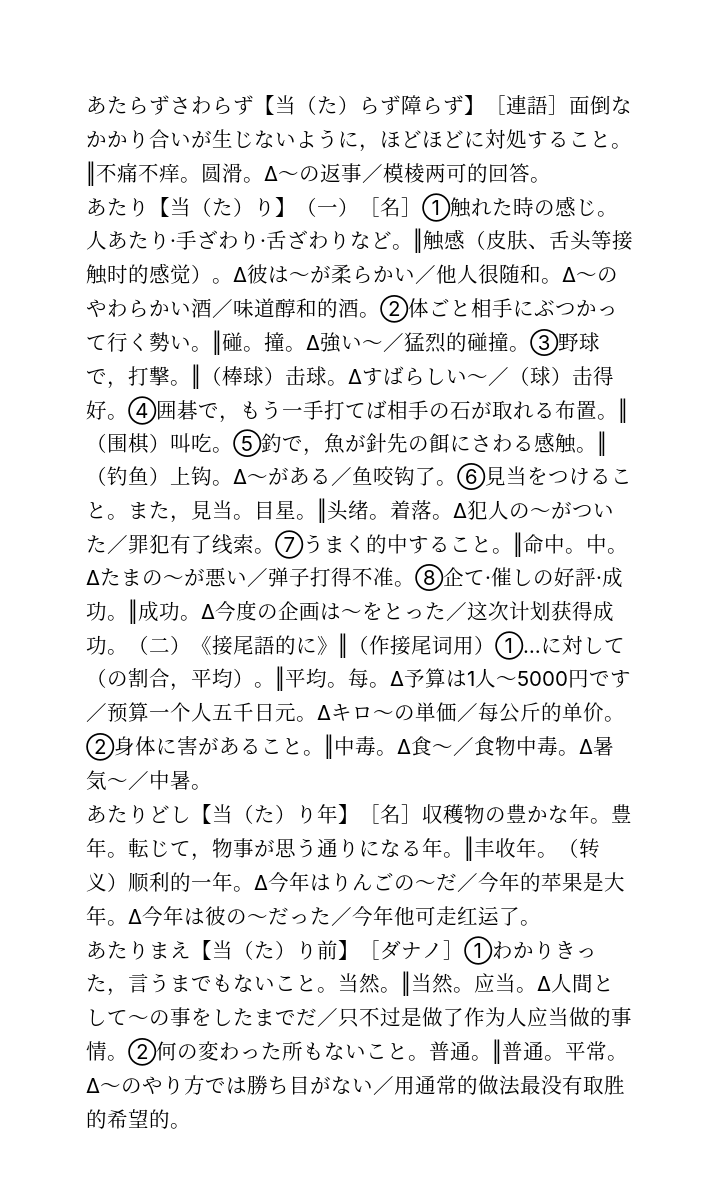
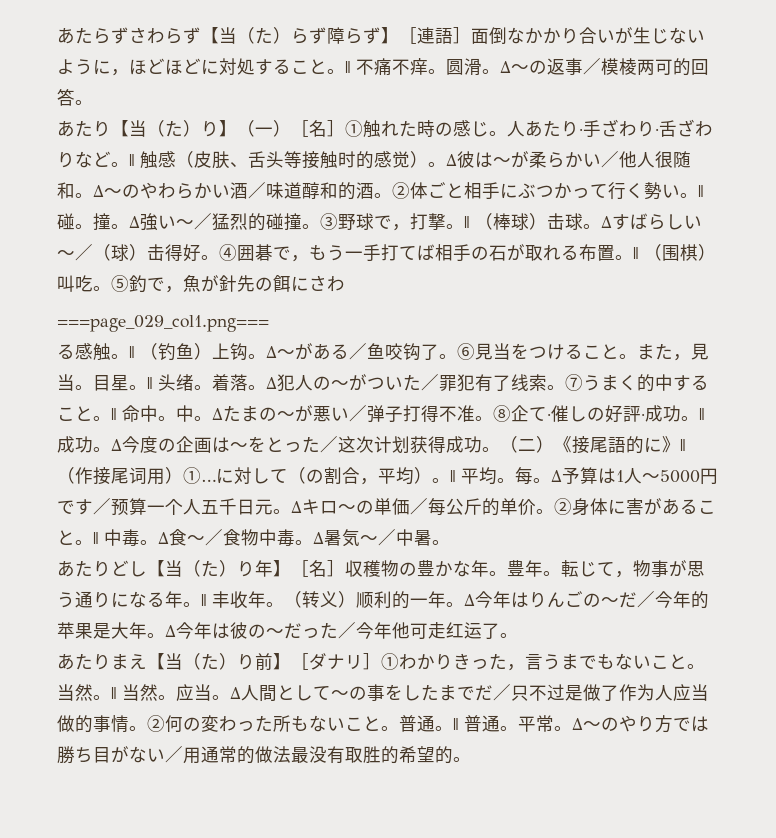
- ⑤釣で，魚が針先の餌にさわる感触。
+ ⑤釣で，魚が針先の餌にさわ
+ ===page_029_col1.png===
+ る感触。
- あたりまえ【当（た）り前】［ダナノ］①わかりきった，言うまでもないこと。
+ あたりまえ【当（た）り前】［ダナリ］①わかりきった，言うまでもないこと。

